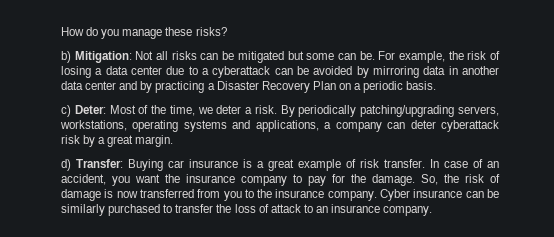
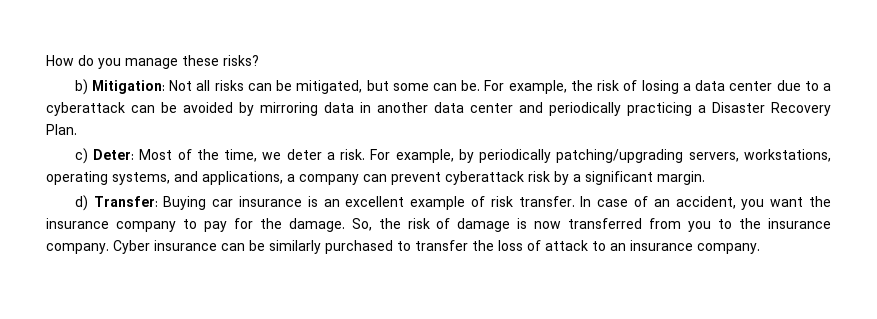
- b) Mitigation: Not all risks can be mitigated but some can be.
+ b) Mitigation: Not all risks can be mitigated, but some can be.
- For example, the risk of losing a data center due to a cyberattack can be avoided by mirroring data in another data center and by practicing a Disaster Recovery Plan on a periodic basis.
+ For example, the risk of losing a data center due to a cyberattack can be avoided by mirroring data in another data center and periodically practicing a Disaster Recovery Plan.
- By periodically patching/upgrading servers, workstations, operating systems and applications, a company can deter cyberattack risk by a great margin.
+ For example, by periodically patching/upgrading servers, workstations, operating systems, and applications, a company can prevent cyberattack risk by a significant margin.
- d) Transfer: Buying car insurance is a great example of risk transfer.
+ d) Transfer: Buying car insurance is an excellent example of risk transfer.

